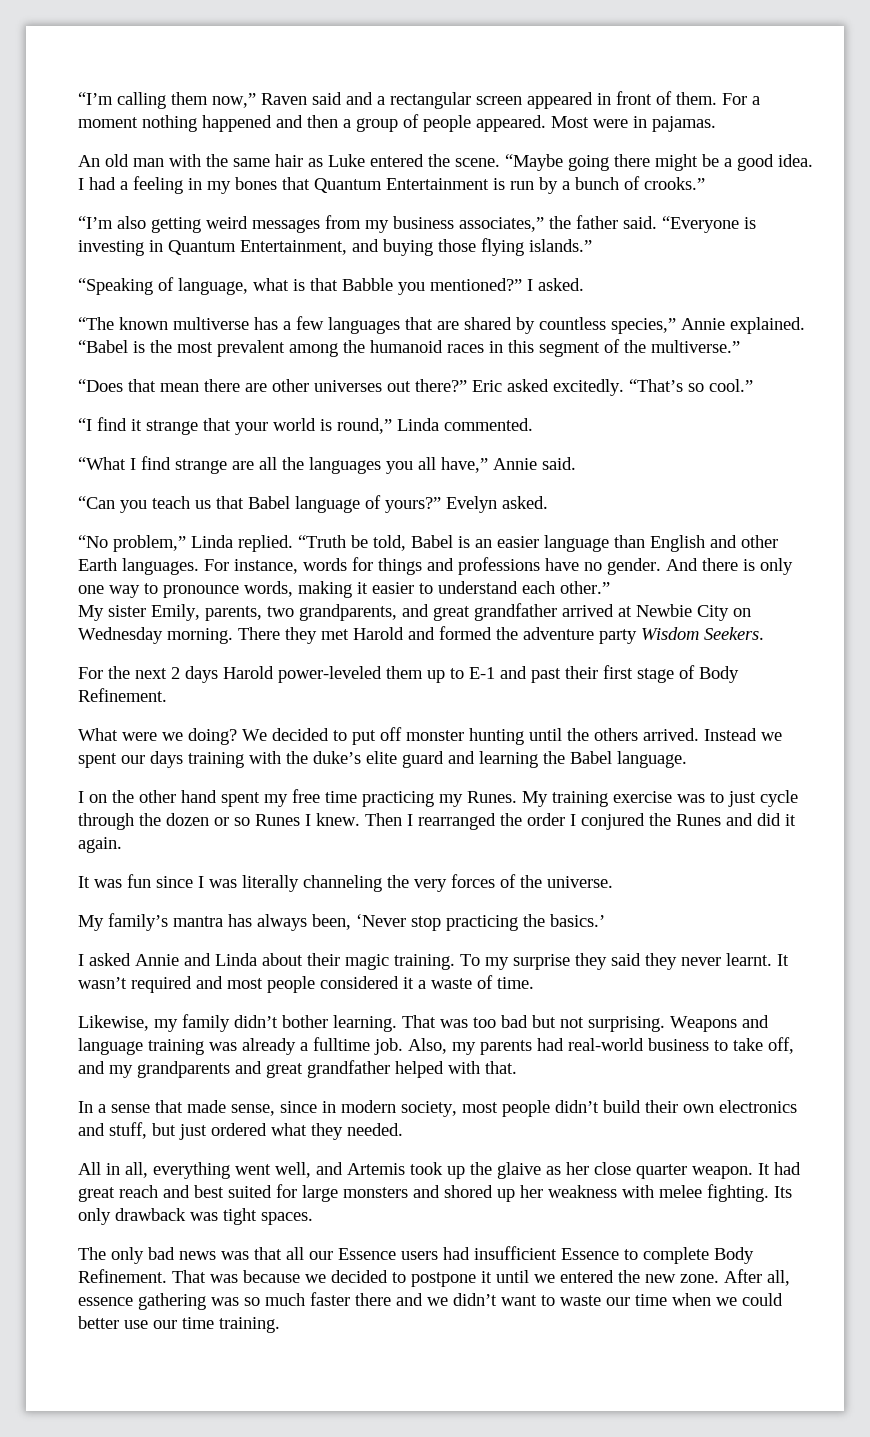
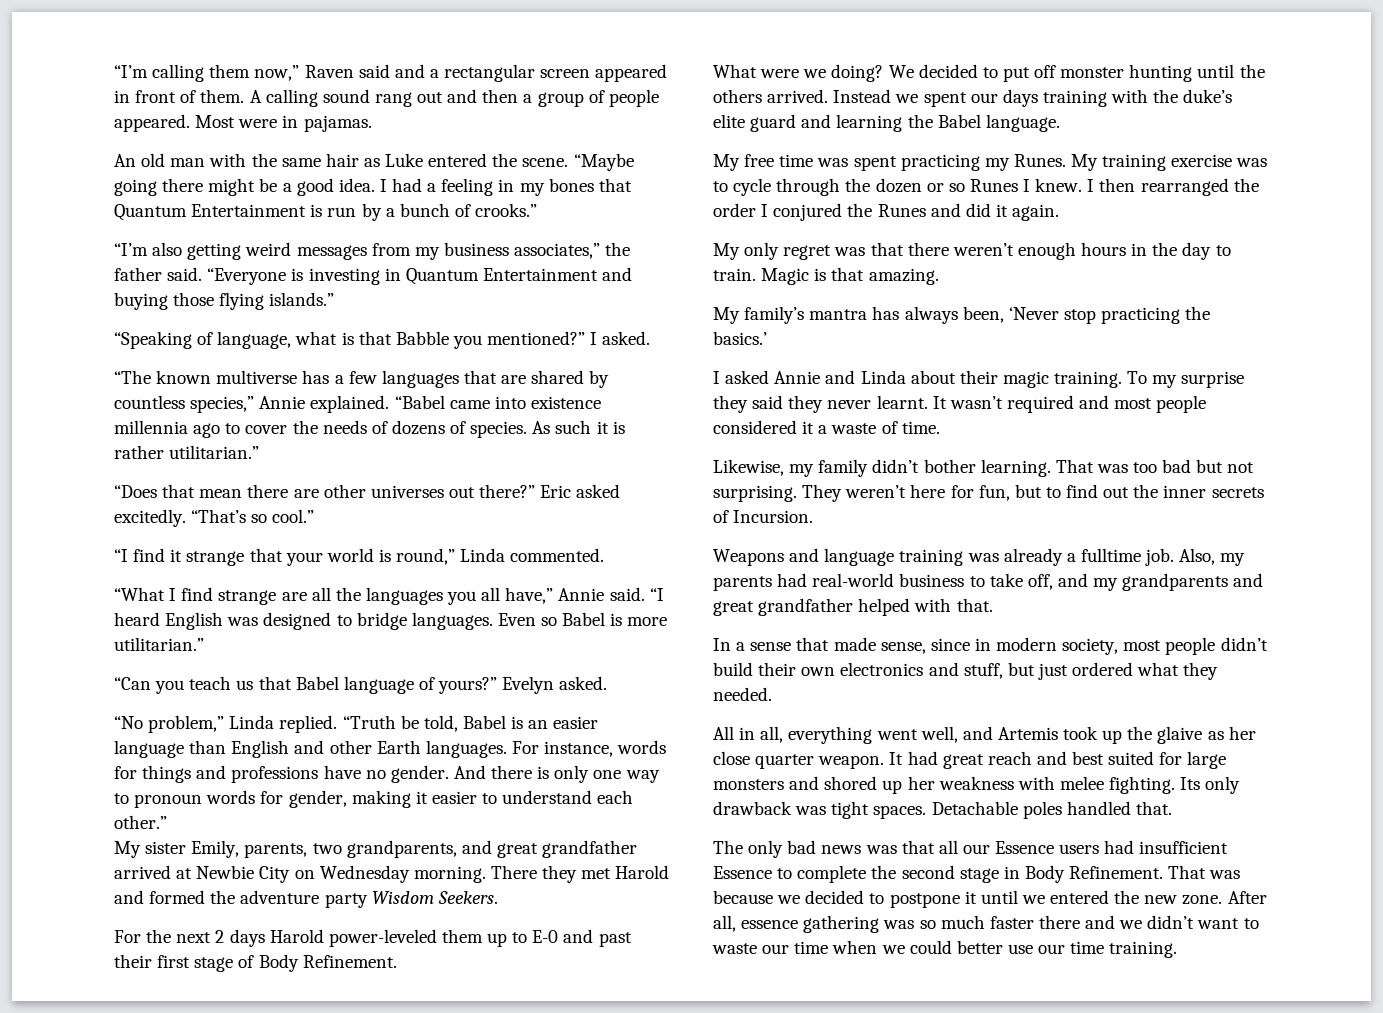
- For a moment nothing happened and then a group of people appeared.
+ A calling sound rang out and then a group of people appeared.
- “Everyone is investing in Quantum Entertainment, and buying those flying islands.”
+ “Everyone is investing in Quantum Entertainment and buying those flying islands.”
- “Babel is the most prevalent among the humanoid races in this segment of the multiverse.”
+ “Babel came into existence millennia ago to cover the needs of dozens of species. As such it is rather utilitarian.”
+ “I heard English was designed to bridge languages. Even so Babel is more utilitarian.”
- And there is only one way to pronounce words, making it easier to understand each other.”
+ And there is only one way to pronoun words for gender, making it easier to understand each other.”
- For the next 2 days Harold power-leveled them up to E-1 and past their first stage of Body Refinement.
+ For the next 2 days Harold power-leveled them up to E-0 and past their first stage of Body Refinement.
- I on the other hand spent my free time practicing my Runes.
+ My free time was spent practicing my Runes.
- My training exercise was to just cycle through the dozen or so Runes I knew.
+ My training exercise was to cycle through the dozen or so Runes I knew.
- Then I rearranged the order I conjured the Runes and did it again.
+ I then rearranged the order I conjured the Runes and did it again.
- It was fun since I was literally channeling the very forces of the universe.
+ My only regret was that there weren’t enough hours in the day to train. Magic is that amazing.
- That was too bad but not surprising. Weapons and language training was already a fulltime job.
+ That was too bad but not surprising. They weren’t here for fun, but to find out the inner secrets of Incursion.
+ Weapons and language training was already a fulltime job.
+ Detachable poles handled that.
- The only bad news was that all our Essence users had insufficient Essence to complete Body Refinement.
+ The only bad news was that all our Essence users had insufficient Essence to complete the second stage in Body Refinement.

